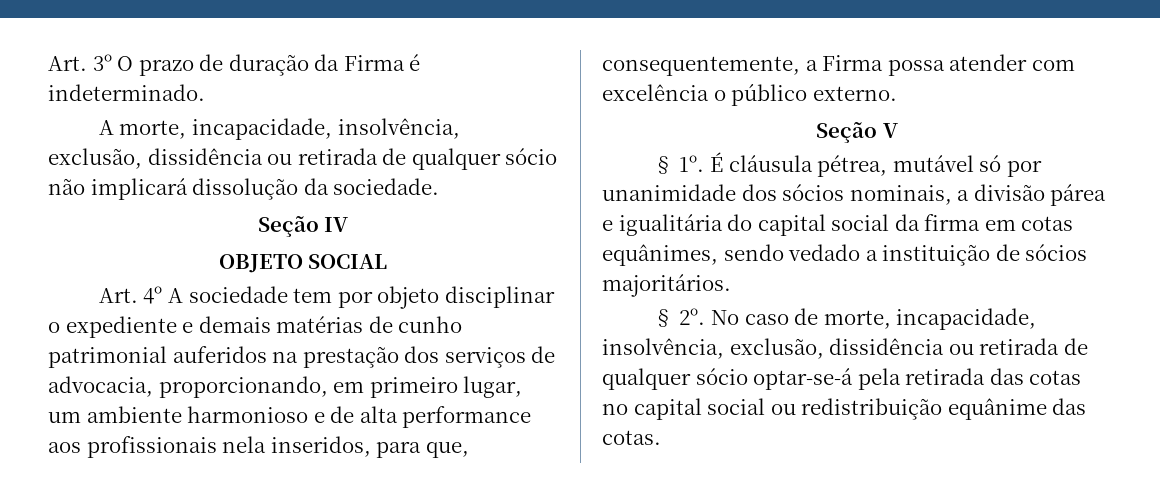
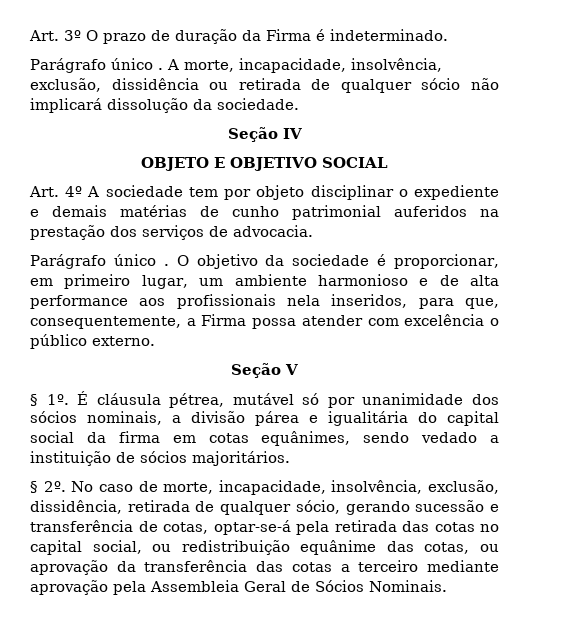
  Art. 3º O prazo de duração da Firma é indeterminado.
- A morte, incapacidade, insolvência, exclusão, dissidência ou retirada de qualquer sócio não implicará dissolução da sociedade.
+ Parágrafo único . A morte, incapacidade, insolvência, exclusão, dissidência ou retirada de qualquer sócio não implicará dissolução da sociedade.
- OBJETO SOCIAL
+ OBJETO E OBJETIVO SOCIAL
- Art. 4º A sociedade tem por objeto disciplinar o expediente e demais matérias de cunho patrimonial auferidos na prestação dos serviços de advocacia, proporcionando, em primeiro lugar, um ambiente harmonioso e de alta performance aos profissionais nela inseridos, para que, consequentemente, a Firma possa atender com excelência o público externo.
+ Art. 4º A sociedade tem por objeto disciplinar o expediente e demais matérias de cunho patrimonial auferidos na prestação dos serviços de advocacia.
+ Parágrafo único . O objetivo da sociedade é proporcionar, em primeiro lugar, um ambiente harmonioso e de alta performance aos profissionais nela inseridos, para que, consequentemente, a Firma possa atender com excelência o público externo.
- No caso de morte, incapacidade, insolvência, exclusão, dissidência ou retirada de qualquer sócio optar-se-á pela retirada das cotas no capital social ou redistribuição equânime das cotas.
+ No caso de morte, incapacidade, insolvência, exclusão, dissidência, retirada de qualquer sócio, gerando sucessão e transferência de cotas, optar-se-á pela retirada das cotas no capital social, ou redistribuição equânime das cotas, ou aprovação da transferência das cotas a terceiro mediante aprovação pela Assembleia Geral de Sócios Nominais.

